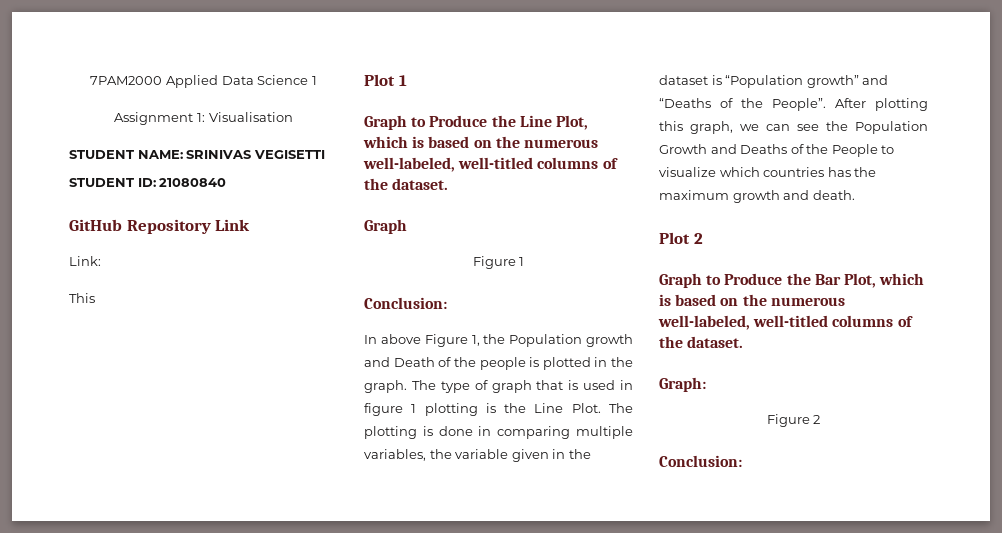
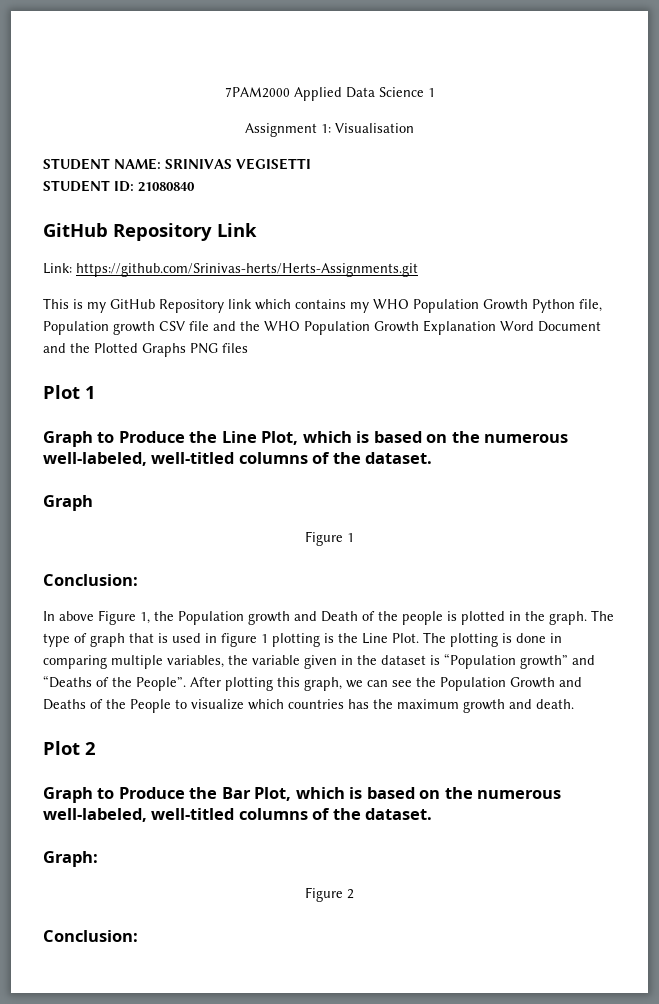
- Link:
+ Link: https://github.com/Srinivas-herts/Herts-Assignments.git
- This
+ This is my GitHub Repository link which contains my WHO Population Growth Python file, Population growth CSV file and the WHO Population Growth Explanation Word Document and the Plotted Graphs PNG files

